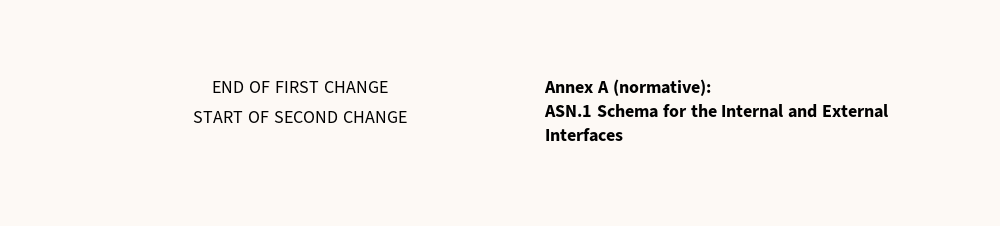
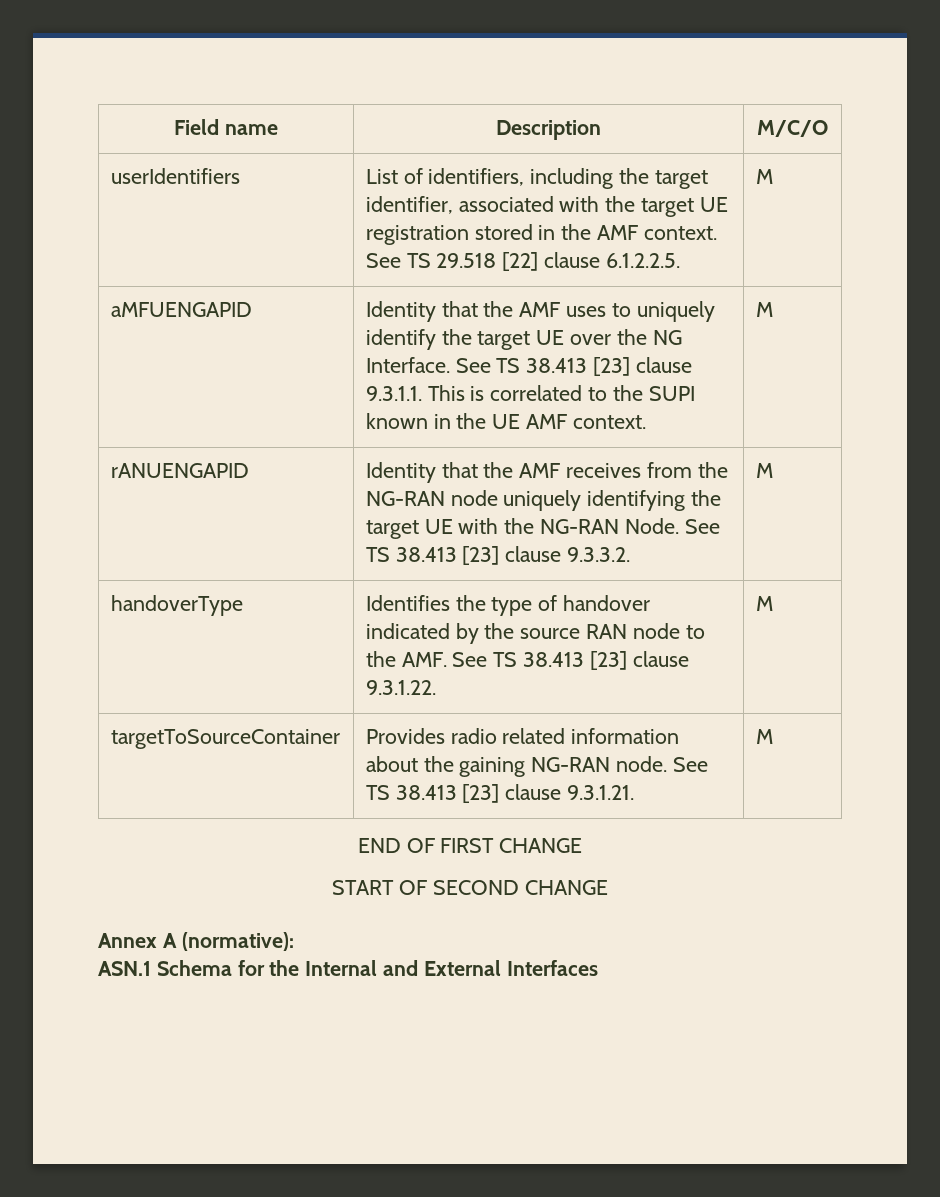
+ Field name | Description | M/C/O
+ userIdentifiers | List of identifiers, including the target identifier, associated with the target UE registration stored in the AMF context. See TS 29.518 [22] clause 6.1.2.2.5. | M
+ aMFUENGAPID | Identity that the AMF uses to uniquely identify the target UE over the NG Interface. See TS 38.413 [23] clause 9.3.1.1. This is correlated to the SUPI known in the UE AMF context. | M
+ rANUENGAPID | Identity that the AMF receives from the NG-RAN node uniquely identifying the target UE with the NG-RAN Node. See TS 38.413 [23] clause 9.3.3.2. | M
+ handoverType | Identifies the type of handover indicated by the source RAN node to the AMF. See TS 38.413 [23] clause 9.3.1.22. | M
+ targetToSourceContainer | Provides radio related information about the gaining NG-RAN node. See TS 38.413 [23] clause 9.3.1.21. | M

